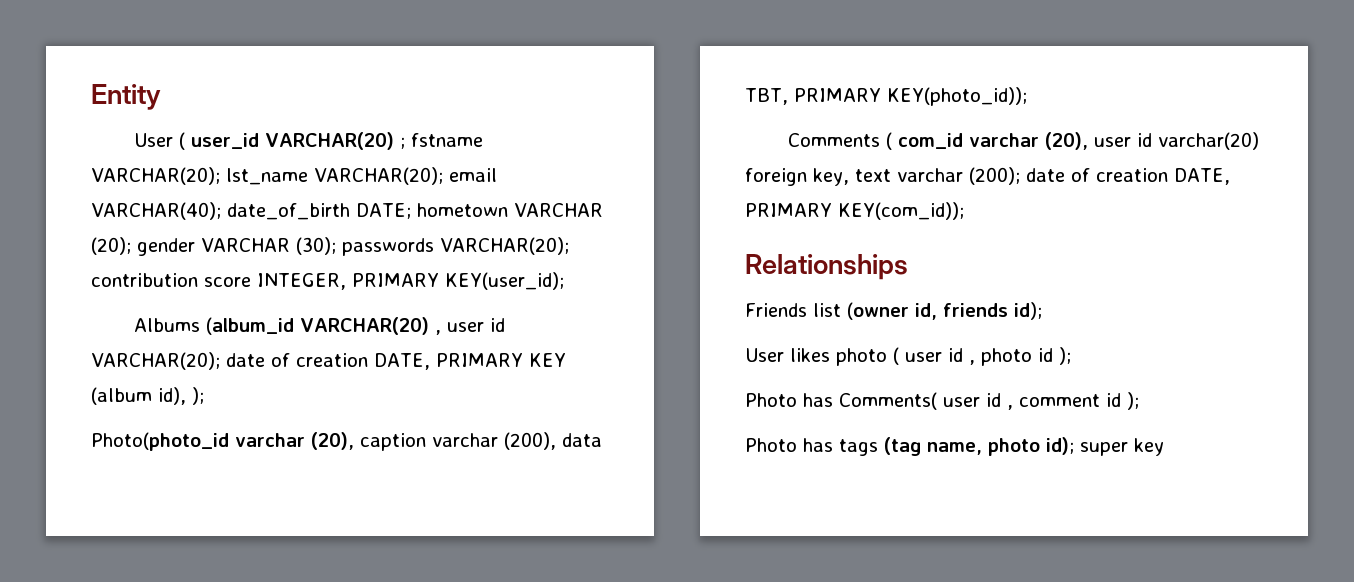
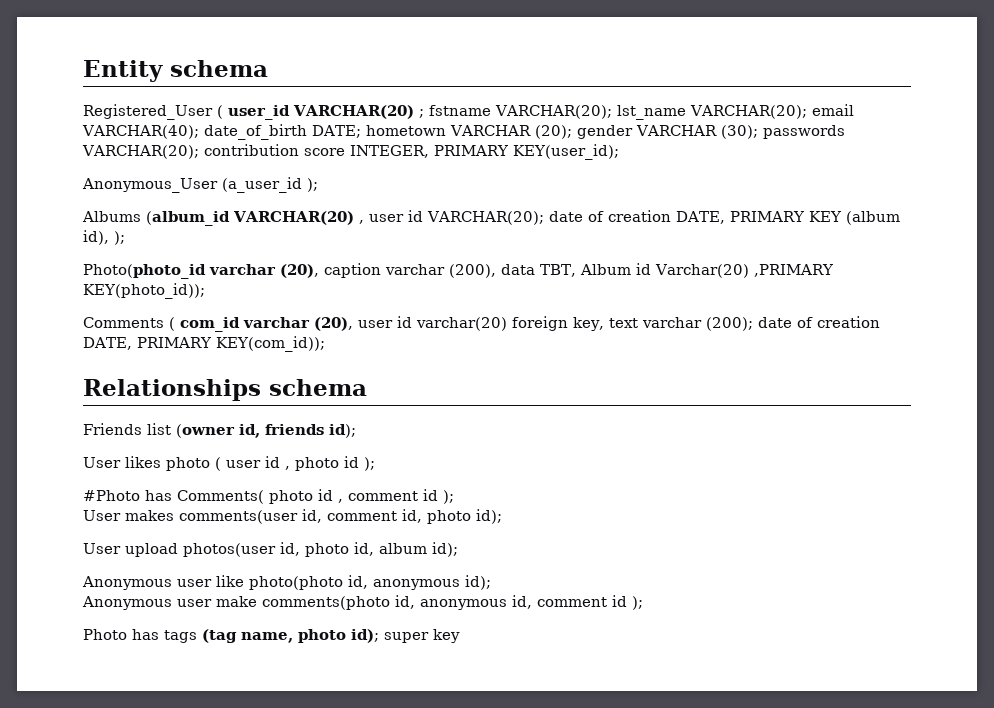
- Entity
- User ( user_id VARCHAR(20) ; fstname VARCHAR(20); lst_name VARCHAR(20); email VARCHAR(40); date_of_birth DATE; hometown VARCHAR (20); gender VARCHAR (30); passwords VARCHAR(20); contribution score INTEGER, PRIMARY KEY(user_id);
+ Entity schema
+ Registered_User ( user_id VARCHAR(20) ; fstname VARCHAR(20); lst_name VARCHAR(20); email VARCHAR(40); date_of_birth DATE; hometown VARCHAR (20); gender VARCHAR (30); passwords VARCHAR(20); contribution score INTEGER, PRIMARY KEY(user_id);
+ Anonymous_User (a_user_id );
- Photo(photo_id varchar (20), caption varchar (200), data TBT, PRIMARY KEY(photo_id));
+ Photo(photo_id varchar (20), caption varchar (200), data TBT, Album id Varchar(20) ,PRIMARY KEY(photo_id));
- Relationships
+ Relationships schema
- Photo has Comments( user id , comment id );
+ #Photo has Comments( photo id , comment id );
+ User makes comments(user id, comment id, photo id);
+ User upload photos(user id, photo id, album id);
+ Anonymous user like photo(photo id, anonymous id);
+ Anonymous user make comments(photo id, anonymous id, comment id );

